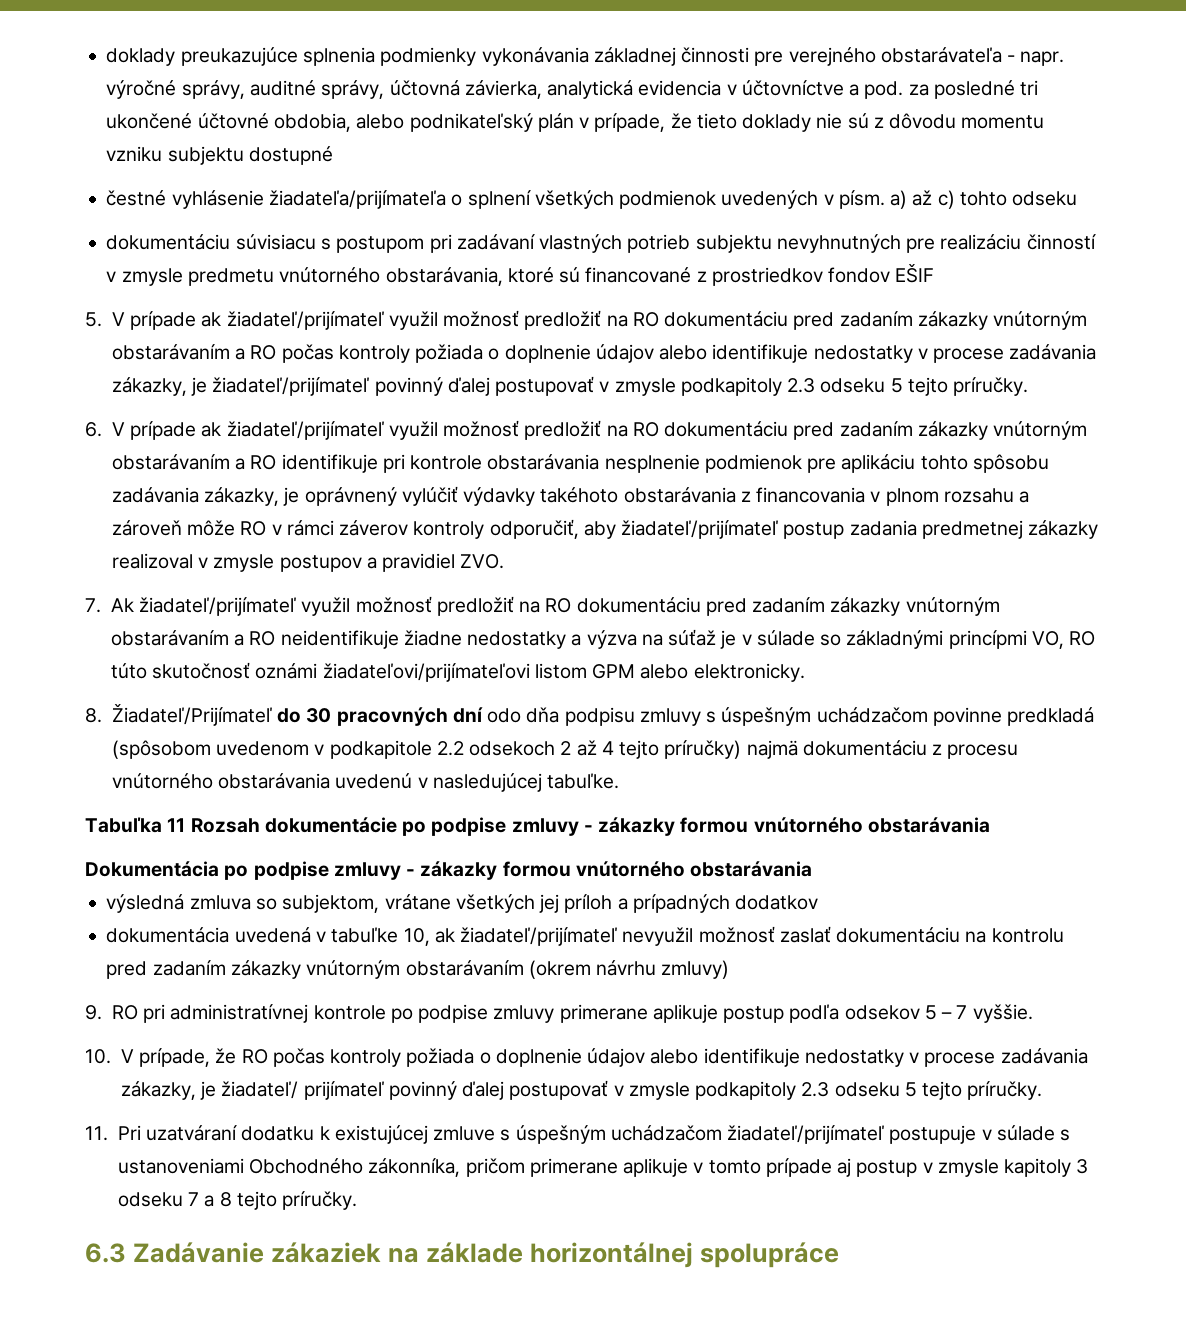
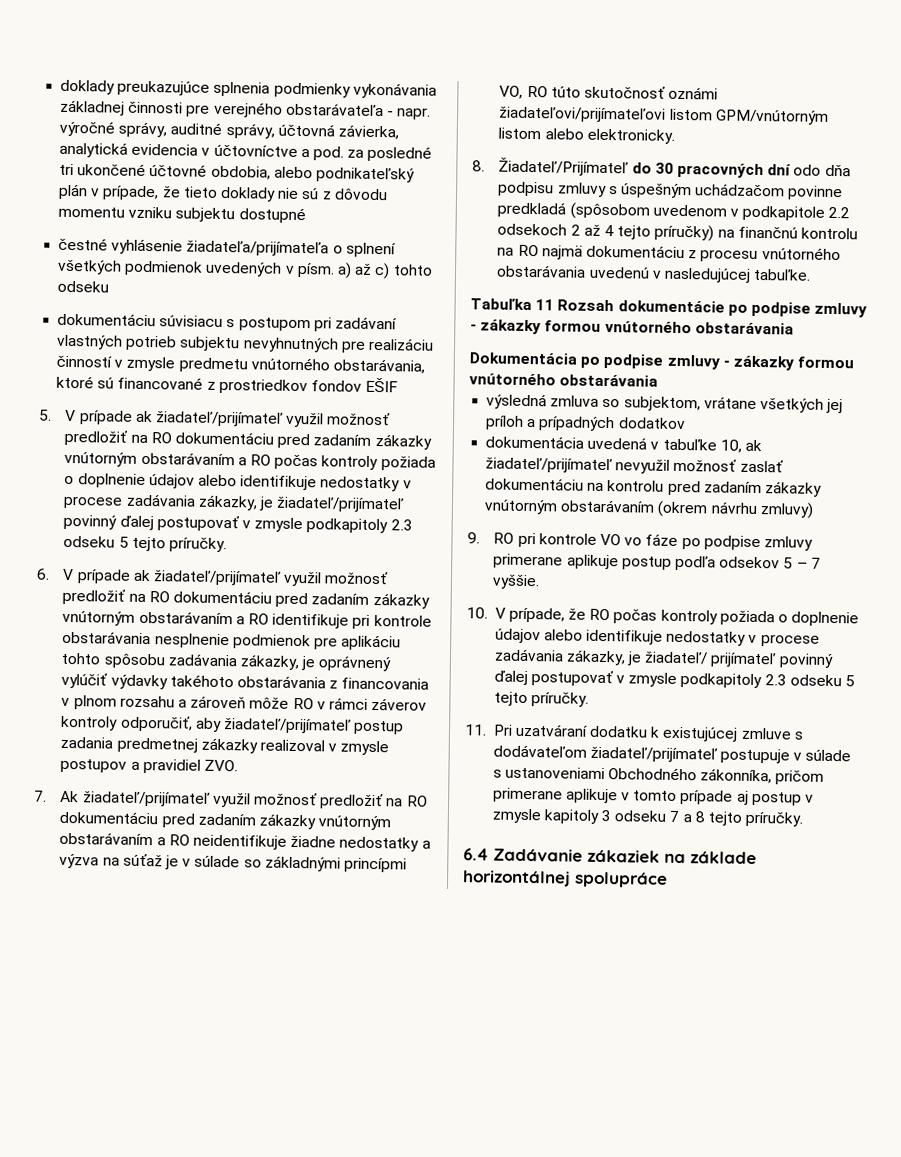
- 7. Ak žiadateľ/prijímateľ využil možnosť predložiť na RO dokumentáciu pred zadaním zákazky vnútorným obstarávaním a RO neidentifikuje žiadne nedostatky a výzva na súťaž je v súlade so základnými princípmi VO, RO túto skutočnosť oznámi žiadateľovi/prijímateľovi listom GPM alebo elektronicky.
+ 7. Ak žiadateľ/prijímateľ využil možnosť predložiť na RO dokumentáciu pred zadaním zákazky vnútorným obstarávaním a RO neidentifikuje žiadne nedostatky a výzva na súťaž je v súlade so základnými princípmi VO, RO túto skutočnosť oznámi žiadateľovi/prijímateľovi listom GPM/vnútorným listom alebo elektronicky.
- 8. Žiadateľ/Prijímateľ do 30 pracovných dní odo dňa podpisu zmluvy s úspešným uchádzačom povinne predkladá (spôsobom uvedenom v podkapitole 2.2 odsekoch 2 až 4 tejto príručky) najmä dokumentáciu z procesu vnútorného obstarávania uvedenú v nasledujúcej tabuľke.
+ 8. Žiadateľ/Prijímateľ do 30 pracovných dní odo dňa podpisu zmluvy s úspešným uchádzačom povinne predkladá (spôsobom uvedenom v podkapitole 2.2 odsekoch 2 až 4 tejto príručky) na finančnú kontrolu na RO najmä dokumentáciu z procesu vnútorného obstarávania uvedenú v nasledujúcej tabuľke.
- 9. RO pri administratívnej kontrole po podpise zmluvy primerane aplikuje postup podľa odsekov 5 – 7 vyššie.
+ 9. RO pri kontrole VO vo fáze po podpise zmluvy primerane aplikuje postup podľa odsekov 5 – 7 vyššie.
- 11. Pri uzatváraní dodatku k existujúcej zmluve s úspešným uchádzačom žiadateľ/prijímateľ postupuje v súlade s ustanoveniami Obchodného zákonníka, pričom primerane aplikuje v tomto prípade aj postup v zmysle kapitoly 3 odseku 7 a 8 tejto príručky.
+ 11. Pri uzatváraní dodatku k existujúcej zmluve s dodávateľom žiadateľ/prijímateľ postupuje v súlade s ustanoveniami Obchodného zákonníka, pričom primerane aplikuje v tomto prípade aj postup v zmysle kapitoly 3 odseku 7 a 8 tejto príručky.
- 6.3 Zadávanie zákaziek na základe horizontálnej spolupráce
+ 6.4 Zadávanie zákaziek na základe horizontálnej spolupráce

